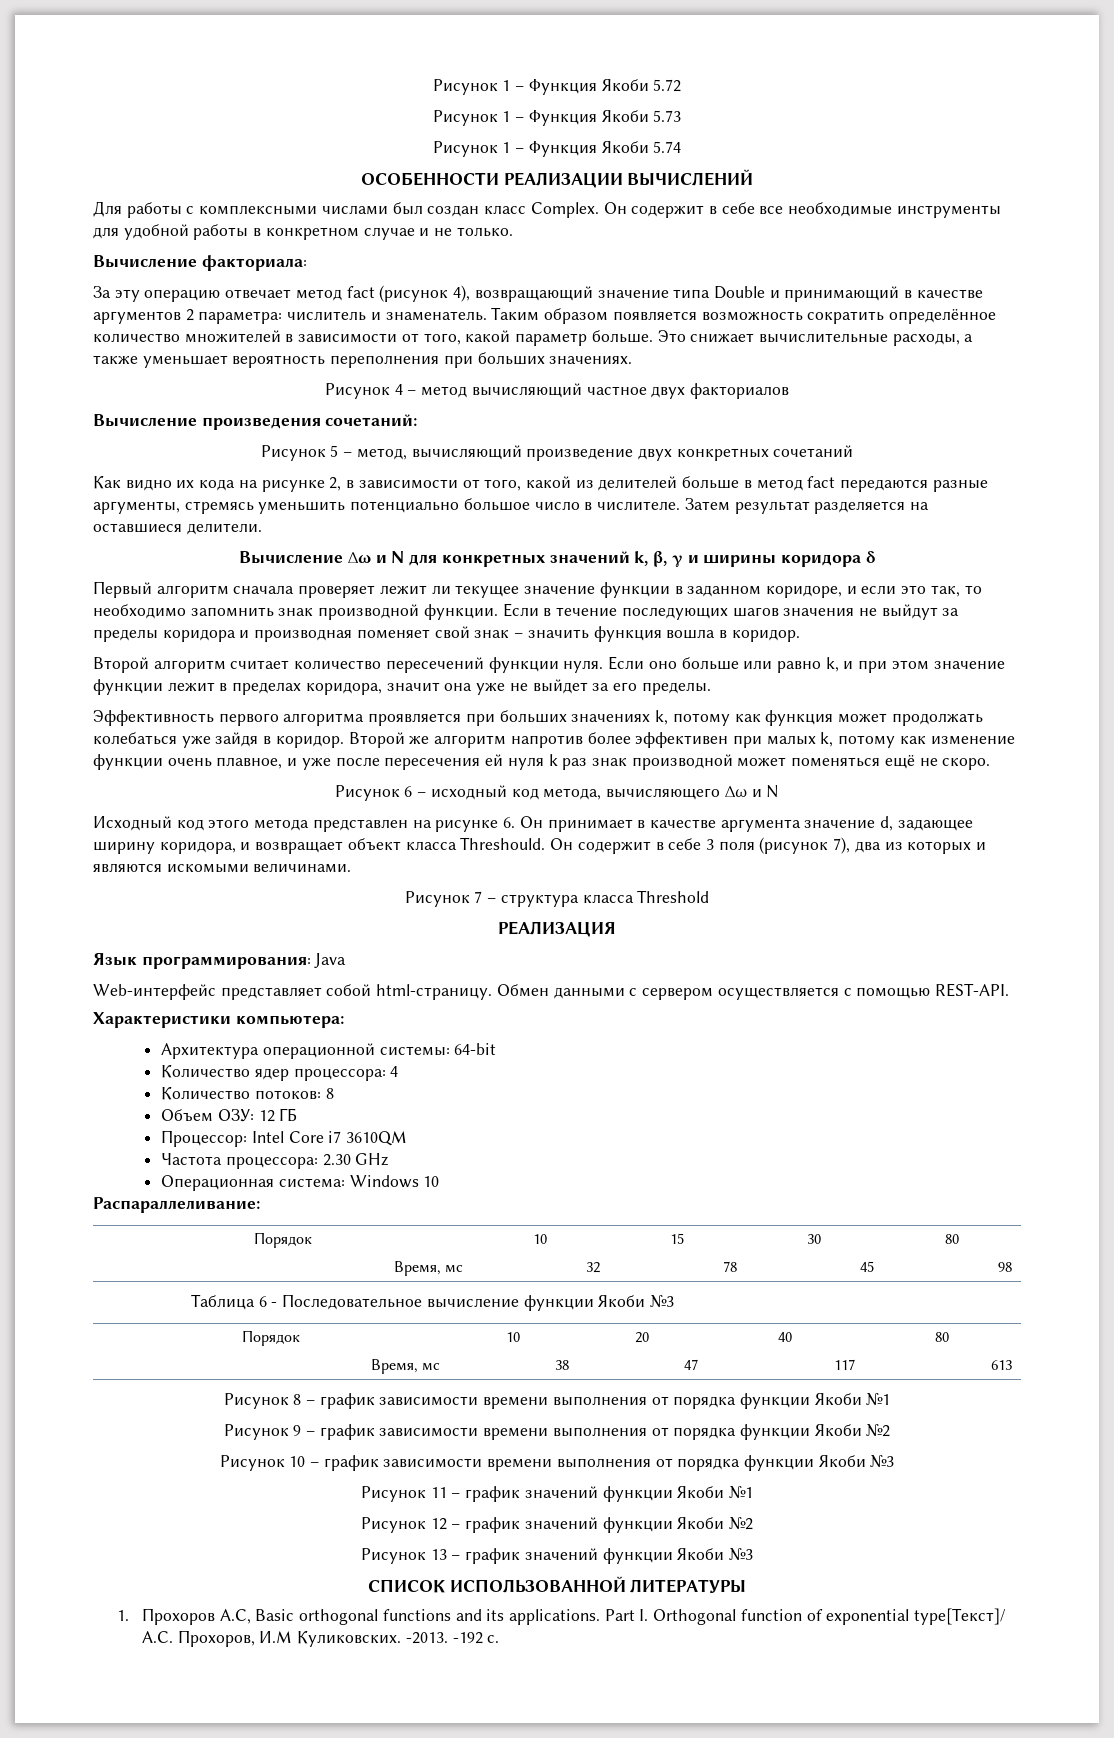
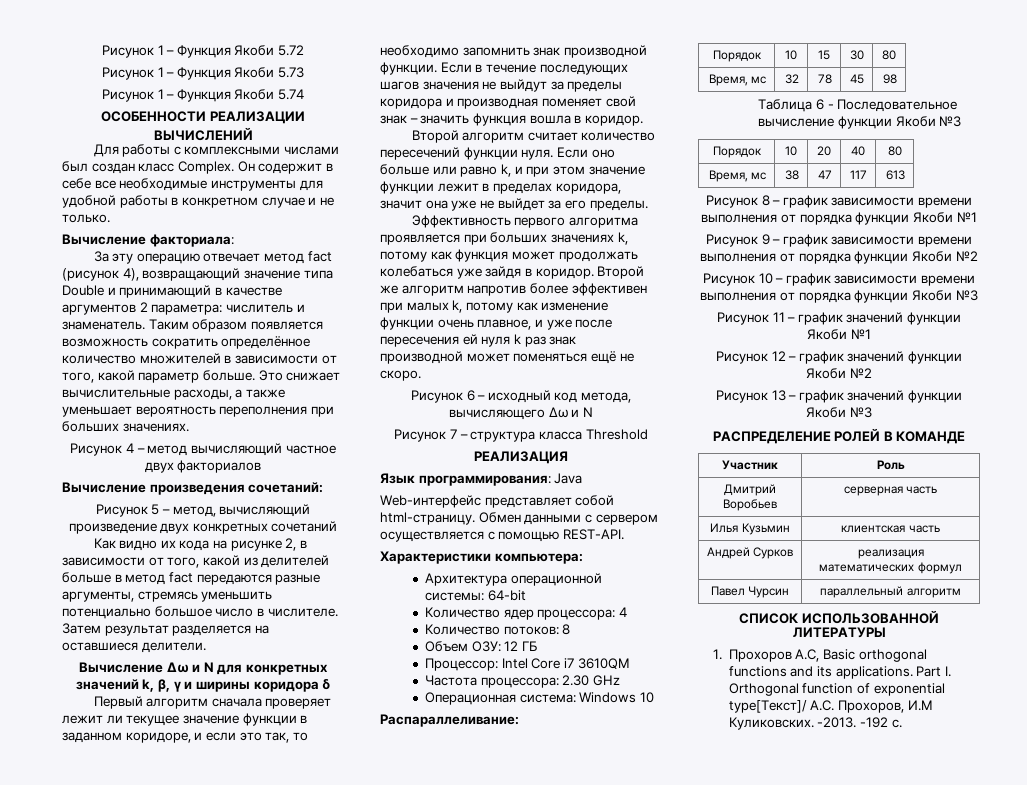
- Исходный код этого метода представлен на рисунке 6. Он принимает в качестве аргумента значение d, задающее ширину коридора, и возвращает объект класса Threshould. Он содержит в себе 3 поля (рисунок 7), два из которых и являются искомыми величинами.
+ РАСПРЕДЕЛЕНИЕ РОЛЕЙ В КОМАНДЕ
+ Участник | Роль
+ Дмитрий Воробьев | серверная часть
+ Илья Кузьмин | клиентская часть
+ Андрей Сурков | реализация математических формул
+ Павел Чурсин | параллельный алгоритм

